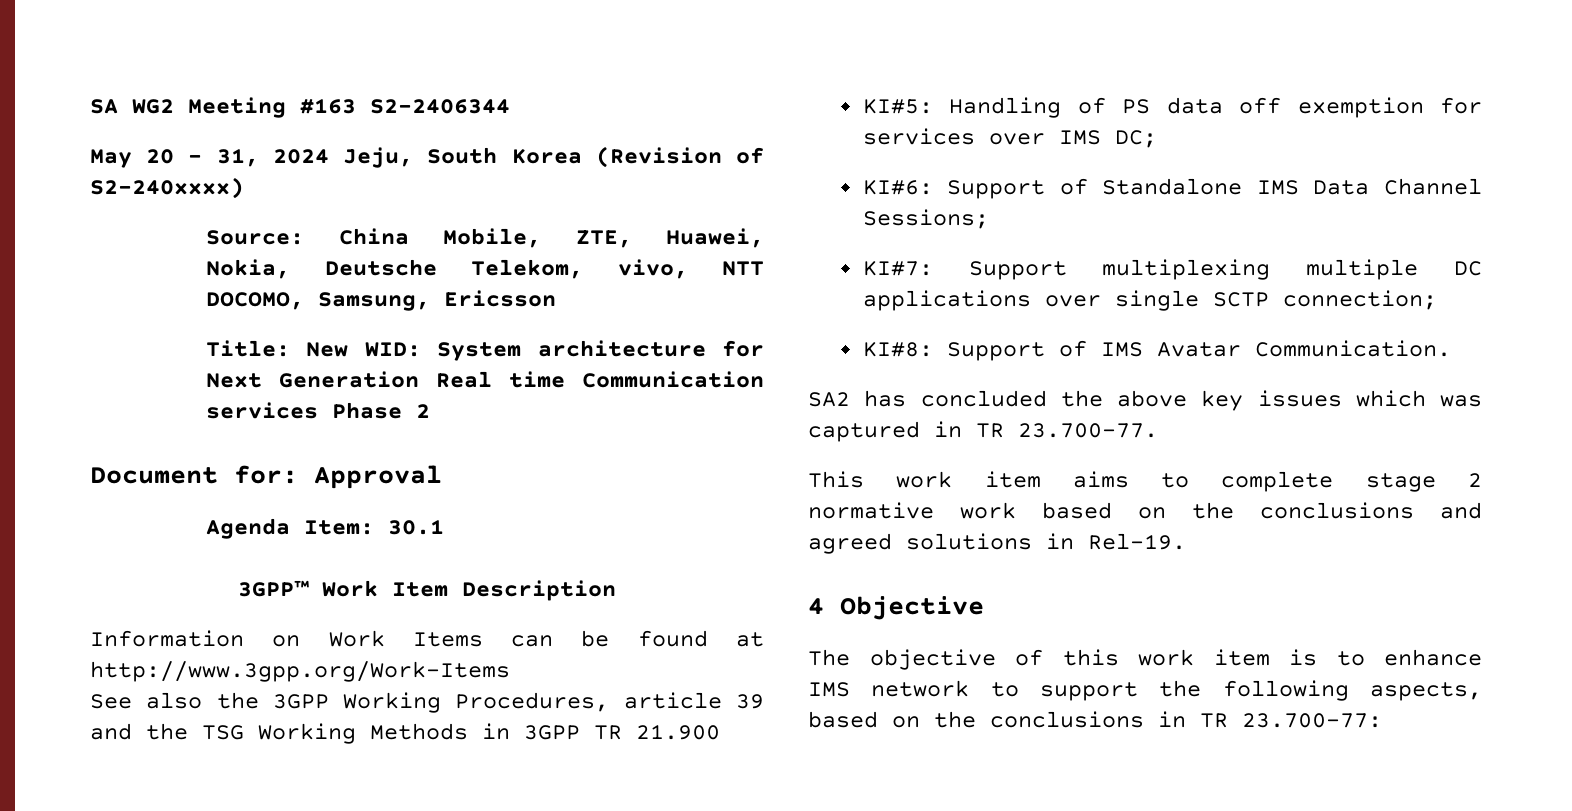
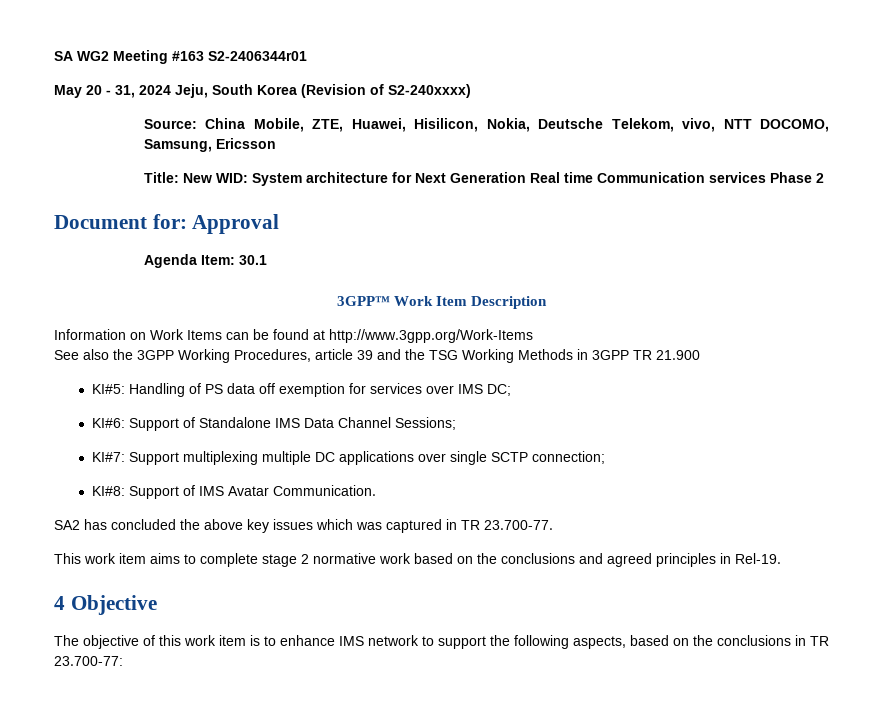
- SA WG2 Meeting #163 S2-2406344
+ SA WG2 Meeting #163 S2-2406344r01
- Source: China Mobile, ZTE, Huawei, Nokia, Deutsche Telekom, vivo, NTT DOCOMO, Samsung, Ericsson
+ Source: China Mobile, ZTE, Huawei, Hisilicon, Nokia, Deutsche Telekom, vivo, NTT DOCOMO, Samsung, Ericsson
- This work item aims to complete stage 2 normative work based on the conclusions and agreed solutions in Rel-19.
+ This work item aims to complete stage 2 normative work based on the conclusions and agreed principles in Rel-19.

